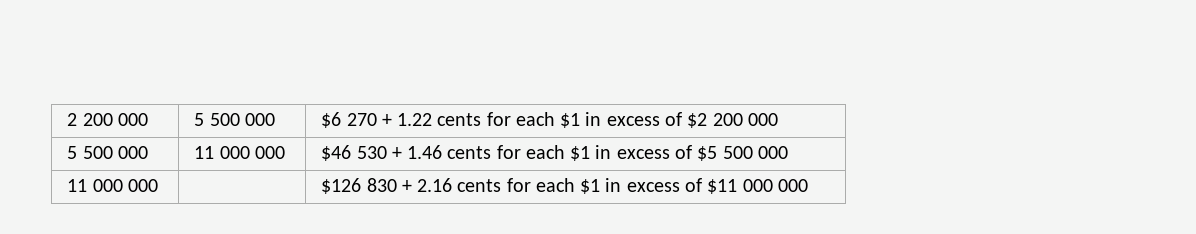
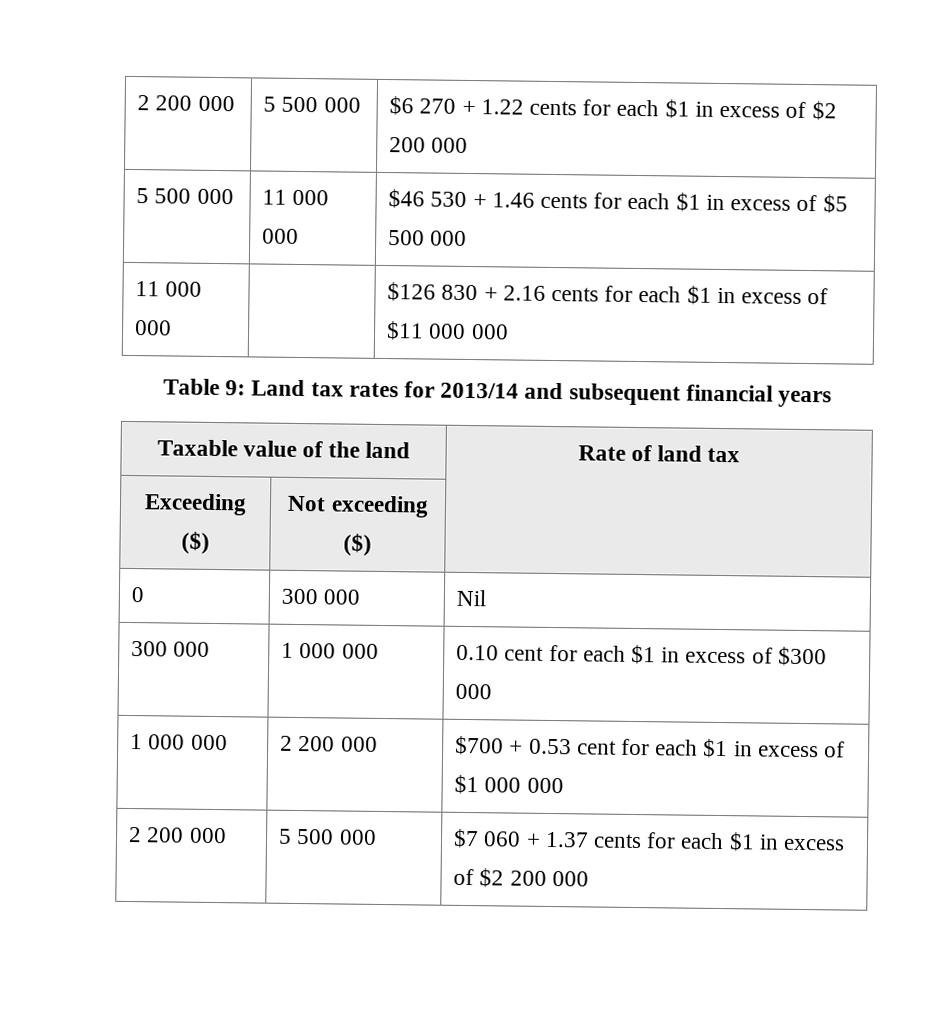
+ Table 9: Land tax rates for 2013/14 and subsequent financial years
+ Taxable value of the land | Rate of land tax
+ Exceeding ($) | Not exceeding ($) |
+ 0 | 300 000 | Nil
+ 300 000 | 1 000 000 | 0.10 cent for each $1 in excess of $300 000
+ 1 000 000 | 2 200 000 | $700 + 0.53 cent for each $1 in excess of $1 000 000
+ 2 200 000 | 5 500 000 | $7 060 + 1.37 cents for each $1 in excess of $2 200 000

